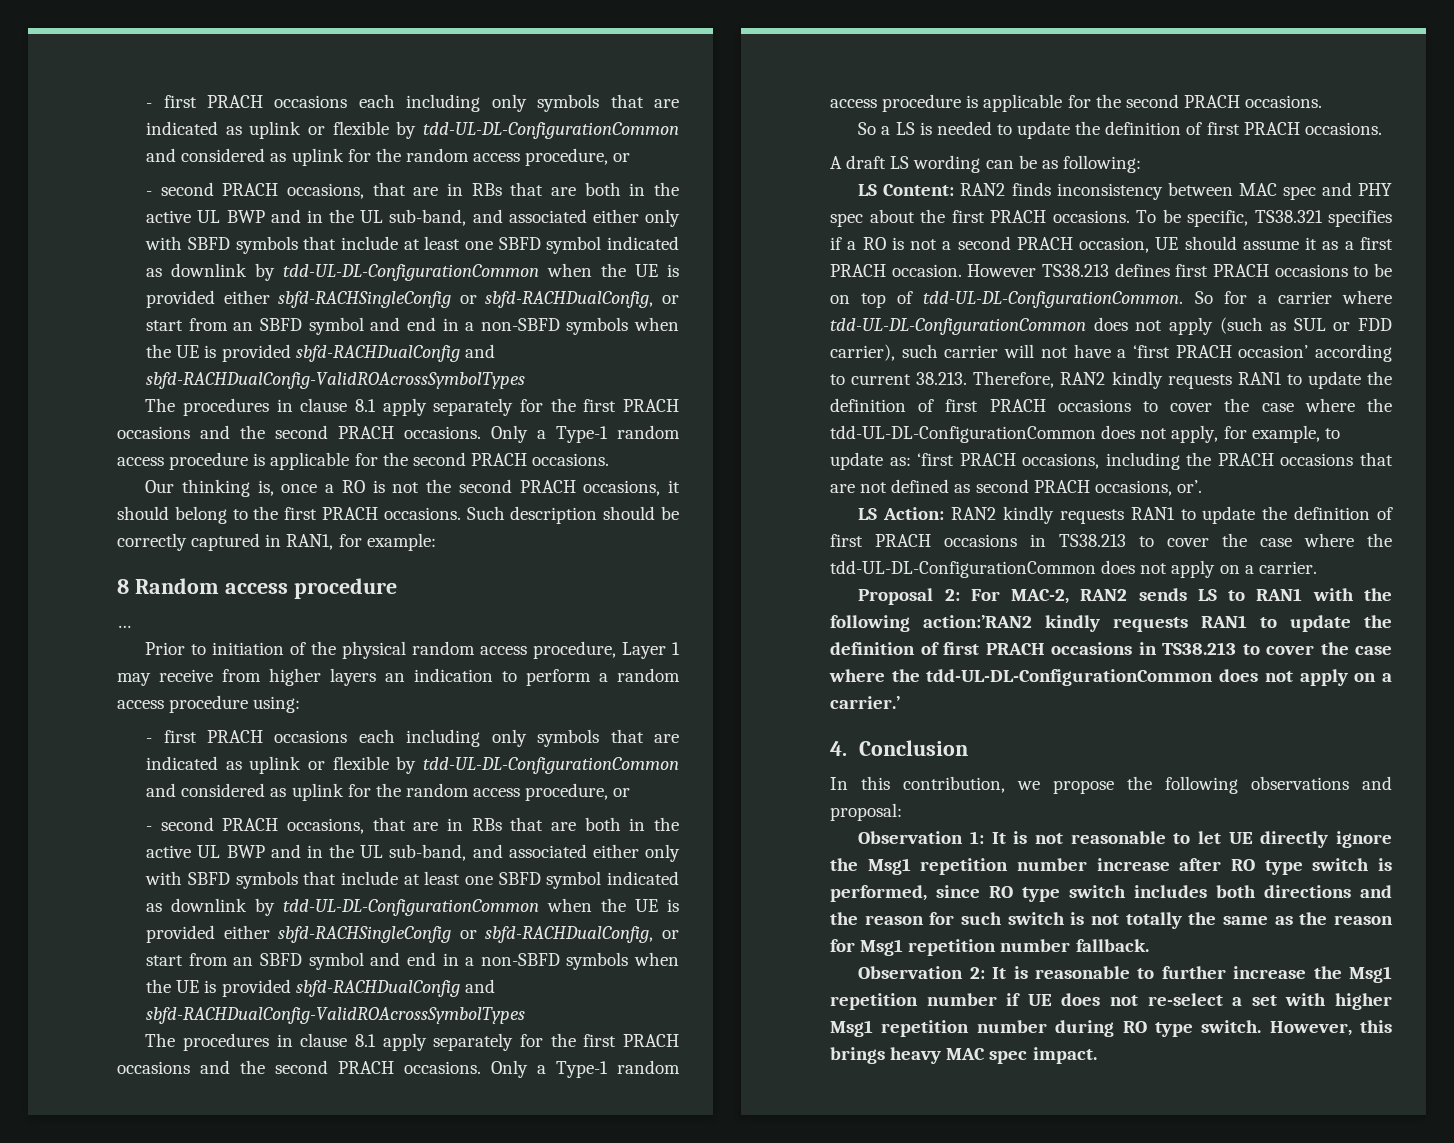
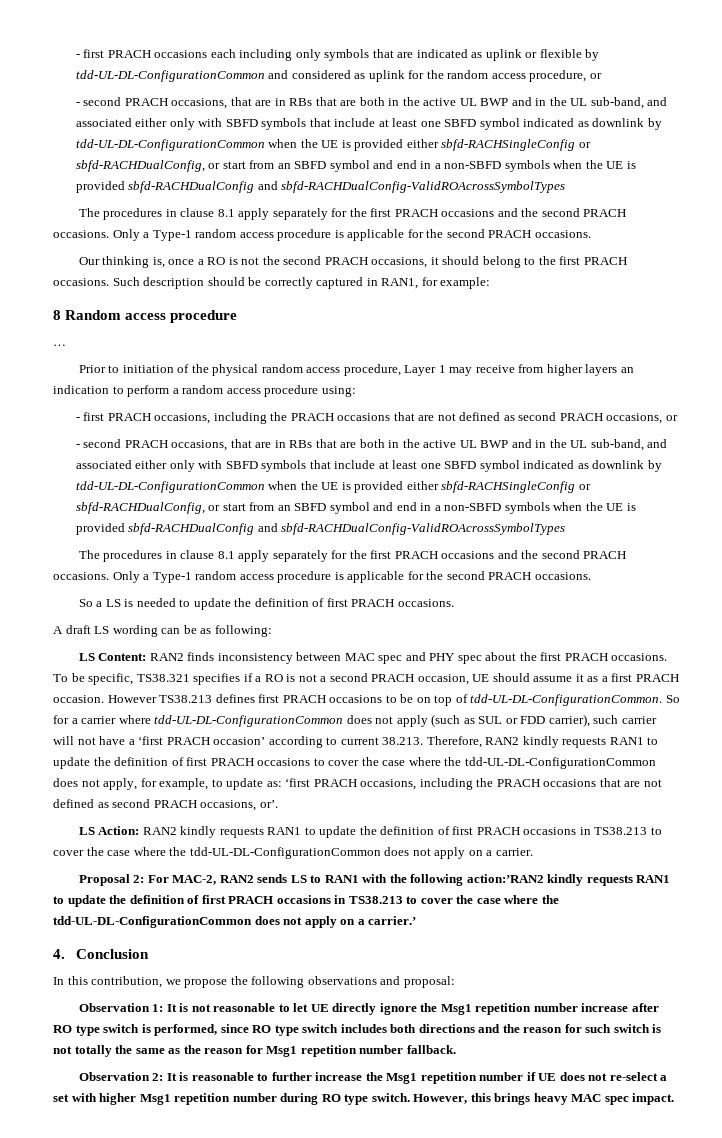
  Prior to initiation of the physical random access procedure, Layer 1 may receive from higher layers an indication to perform a random access procedure using:
- - first PRACH occasions each including only symbols that are indicated as uplink or flexible by tdd-UL-DL-ConfigurationCommon and considered as uplink for the random access procedure, or
+ - first PRACH occasions, including the PRACH occasions that are not defined as second PRACH occasions, or

